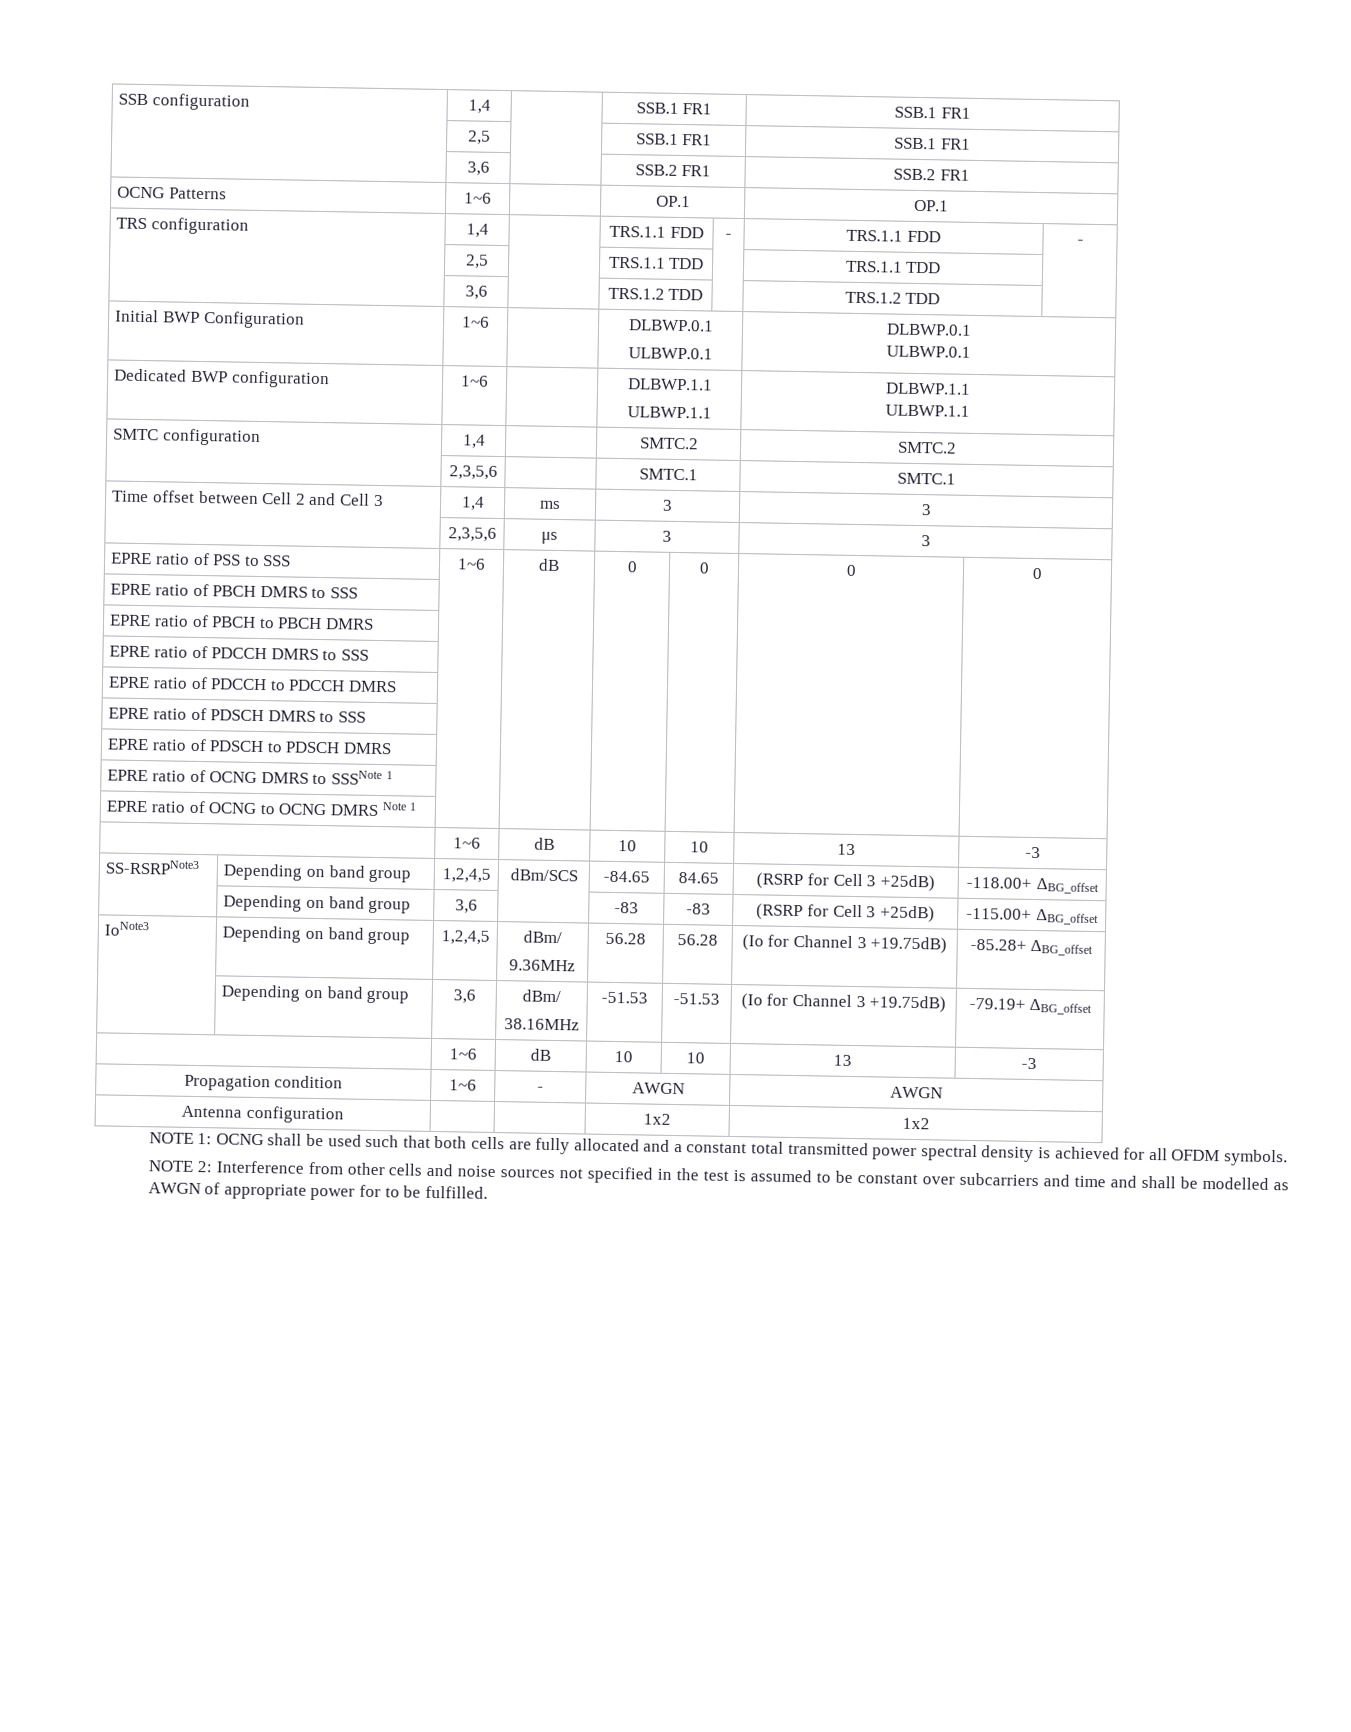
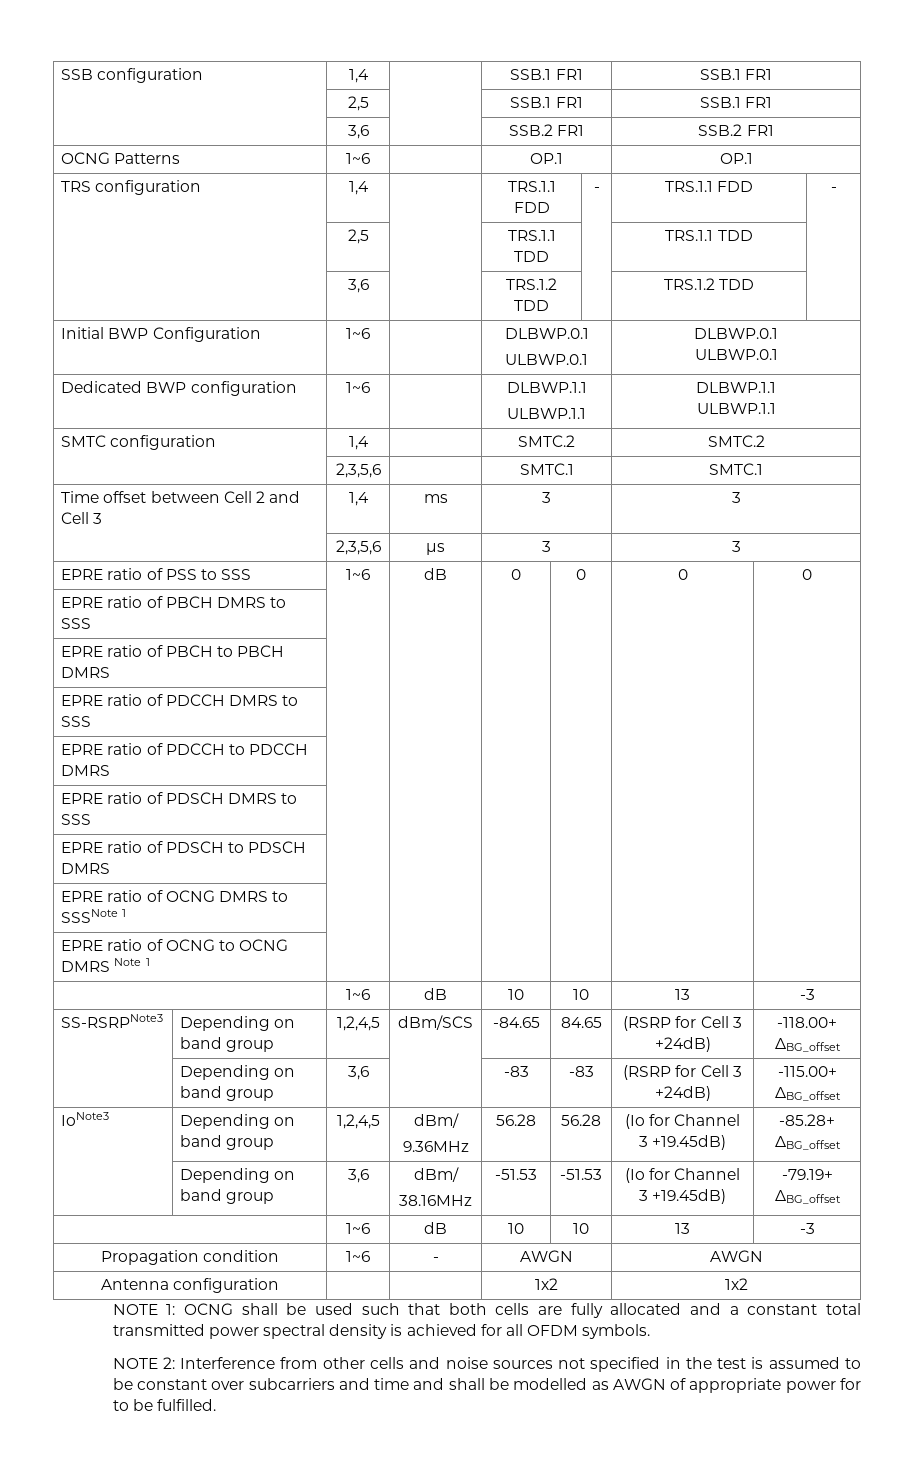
- SS-RSRPNote3 | Depending on band group | 1,2,4,5 | dBm/SCS | -84.65 | 84.65 | (RSRP for Cell 3 +25dB) | -118.00+ ΔBG_offset
+ SS-RSRPNote3 | Depending on band group | 1,2,4,5 | dBm/SCS | -84.65 | 84.65 | (RSRP for Cell 3 +24dB) | -118.00+ ΔBG_offset
- | Depending on band group | 3,6 | | -83 | -83 | (RSRP for Cell 3 +25dB) | -115.00+ ΔBG_offset
+ | Depending on band group | 3,6 | | -83 | -83 | (RSRP for Cell 3 +24dB) | -115.00+ ΔBG_offset
  IoNote3 | Depending on band group | 1,2,4,5 | dBm/
- 9.36MHz | 56.28 | 56.28 | (Io for Channel 3 +19.75dB) | -85.28+ ΔBG_offset
+ 9.36MHz | 56.28 | 56.28 | (Io for Channel 3 +19.45dB) | -85.28+ ΔBG_offset
  | Depending on band group | 3,6 | dBm/
- 38.16MHz | -51.53 | -51.53 | (Io for Channel 3 +19.75dB) | -79.19+ ΔBG_offset
+ 38.16MHz | -51.53 | -51.53 | (Io for Channel 3 +19.45dB) | -79.19+ ΔBG_offset

